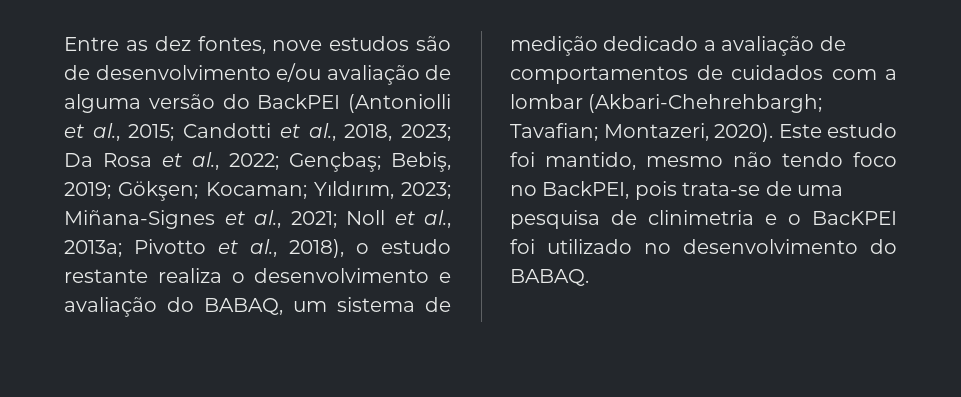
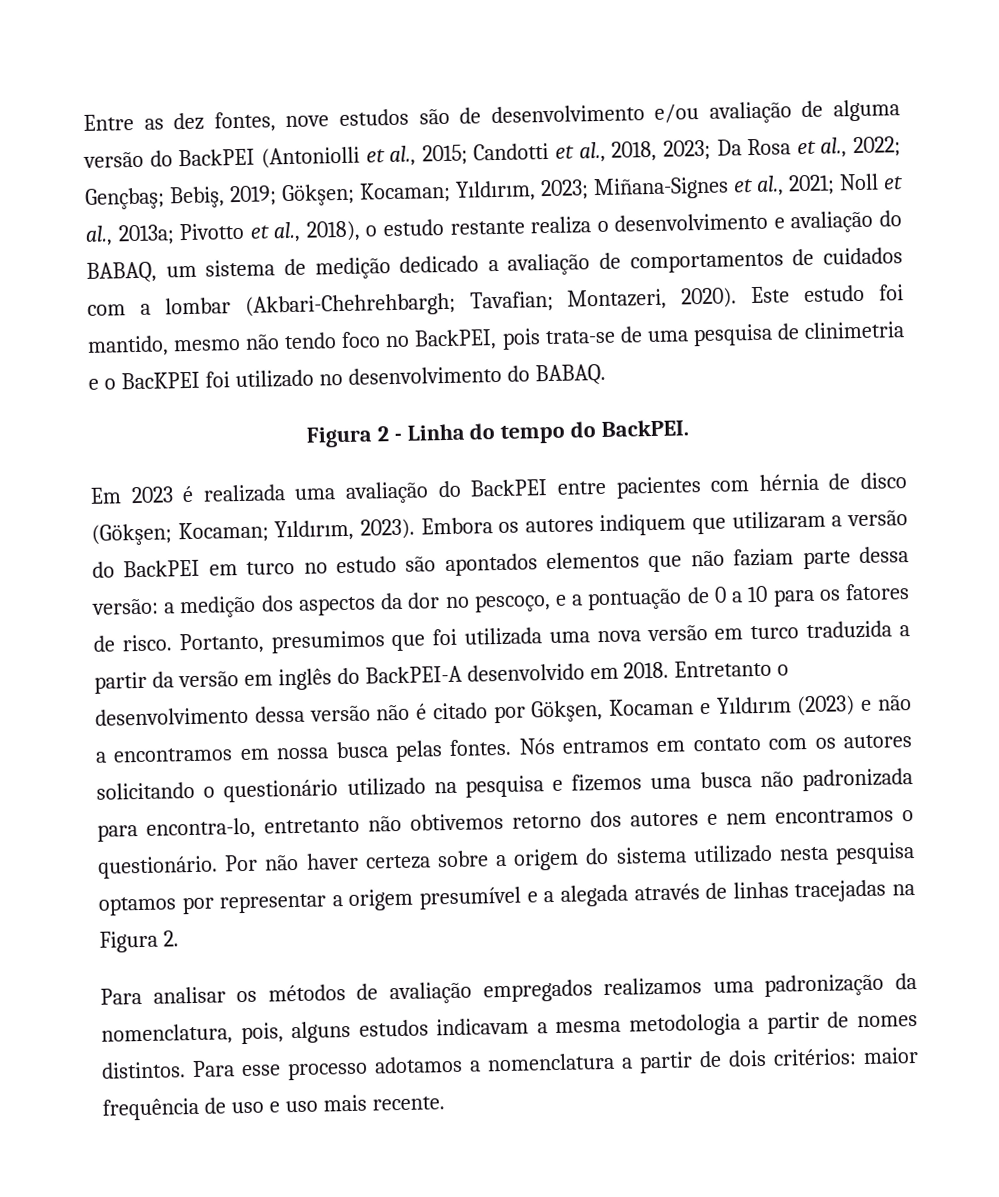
+ Figura 2 - Linha do tempo do BackPEI.
+ Em 2023 é realizada uma avaliação do BackPEI entre pacientes com hérnia de disco (Gökşen; Kocaman; Yıldırım, 2023). Embora os autores indiquem que utilizaram a versão do BackPEI em turco no estudo são apontados elementos que não faziam parte dessa versão: a medição dos aspectos da dor no pescoço, e a pontuação de 0 a 10 para os fatores de risco. Portanto, presumimos que foi utilizada uma nova versão em turco traduzida a partir da versão em inglês do BackPEI-A desenvolvido em 2018. Entretanto o desenvolvimento dessa versão não é citado por Gökşen, Kocaman e Yıldırım (2023) e não a encontramos em nossa busca pelas fontes. Nós entramos em contato com os autores solicitando o questionário utilizado na pesquisa e fizemos uma busca não padronizada para encontra-lo, entretanto não obtivemos retorno dos autores e nem encontramos o questionário. Por não haver certeza sobre a origem do sistema utilizado nesta pesquisa optamos por representar a origem presumível e a alegada através de linhas tracejadas na Figura 2.
+ Para analisar os métodos de avaliação empregados realizamos uma padronização da nomenclatura, pois, alguns estudos indicavam a mesma metodologia a partir de nomes distintos. Para esse processo adotamos a nomenclatura a partir de dois critérios: maior frequência de uso e uso mais recente.

